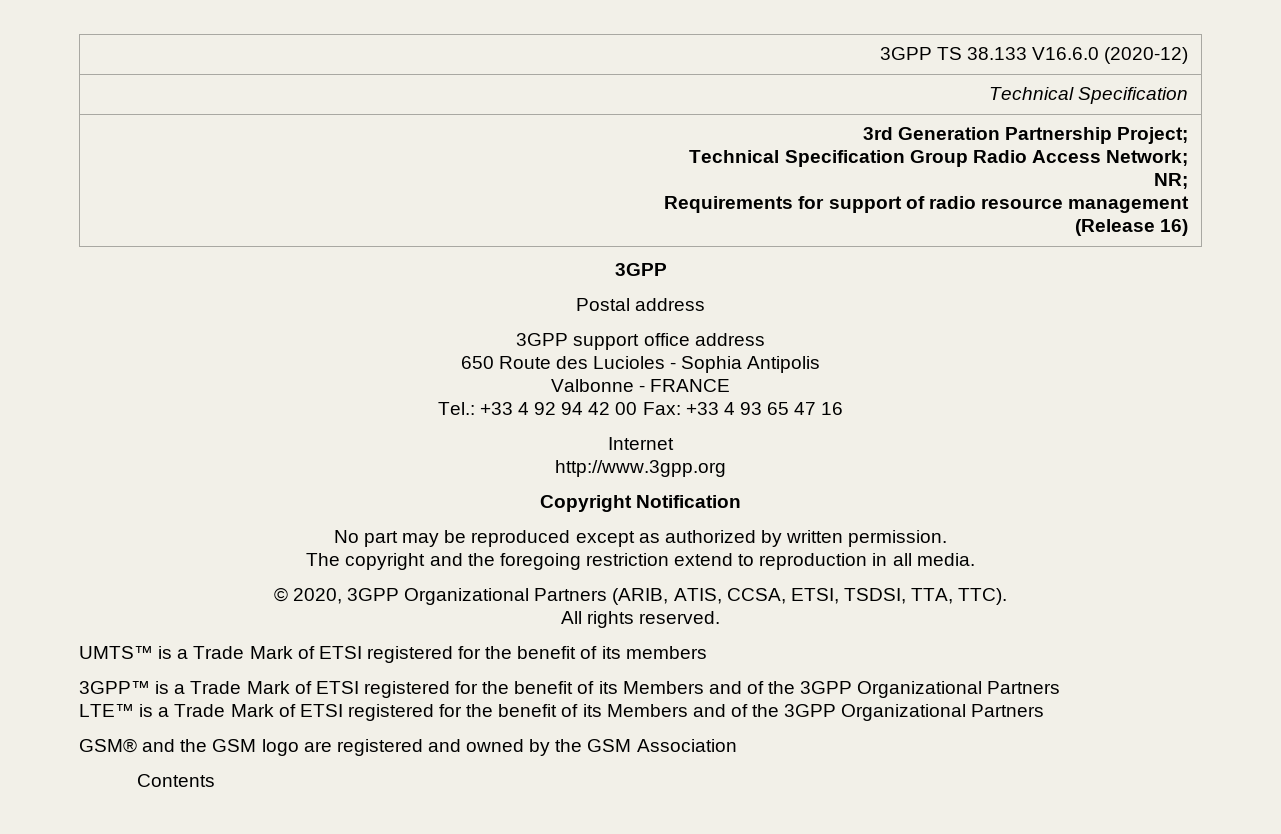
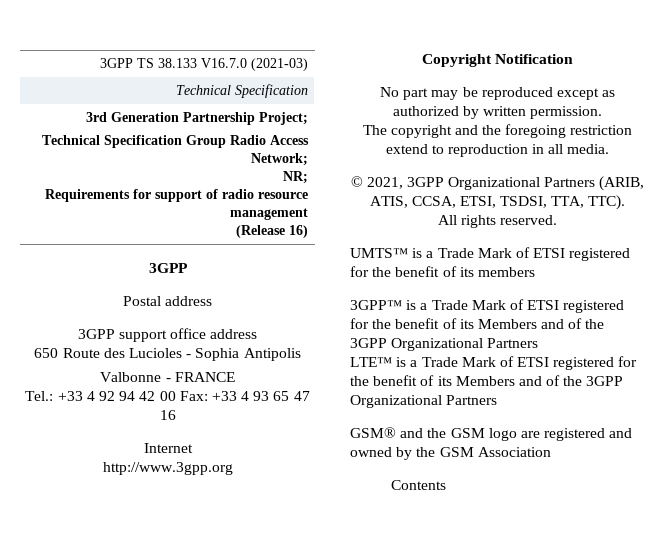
- 3GPP TS 38.133 V16.6.0 (2020-12)
+ 3GPP TS 38.133 V16.7.0 (2021-03)
- © 2020, 3GPP Organizational Partners (ARIB, ATIS, CCSA, ETSI, TSDSI, TTA, TTC).
+ © 2021, 3GPP Organizational Partners (ARIB, ATIS, CCSA, ETSI, TSDSI, TTA, TTC).

